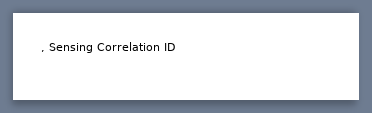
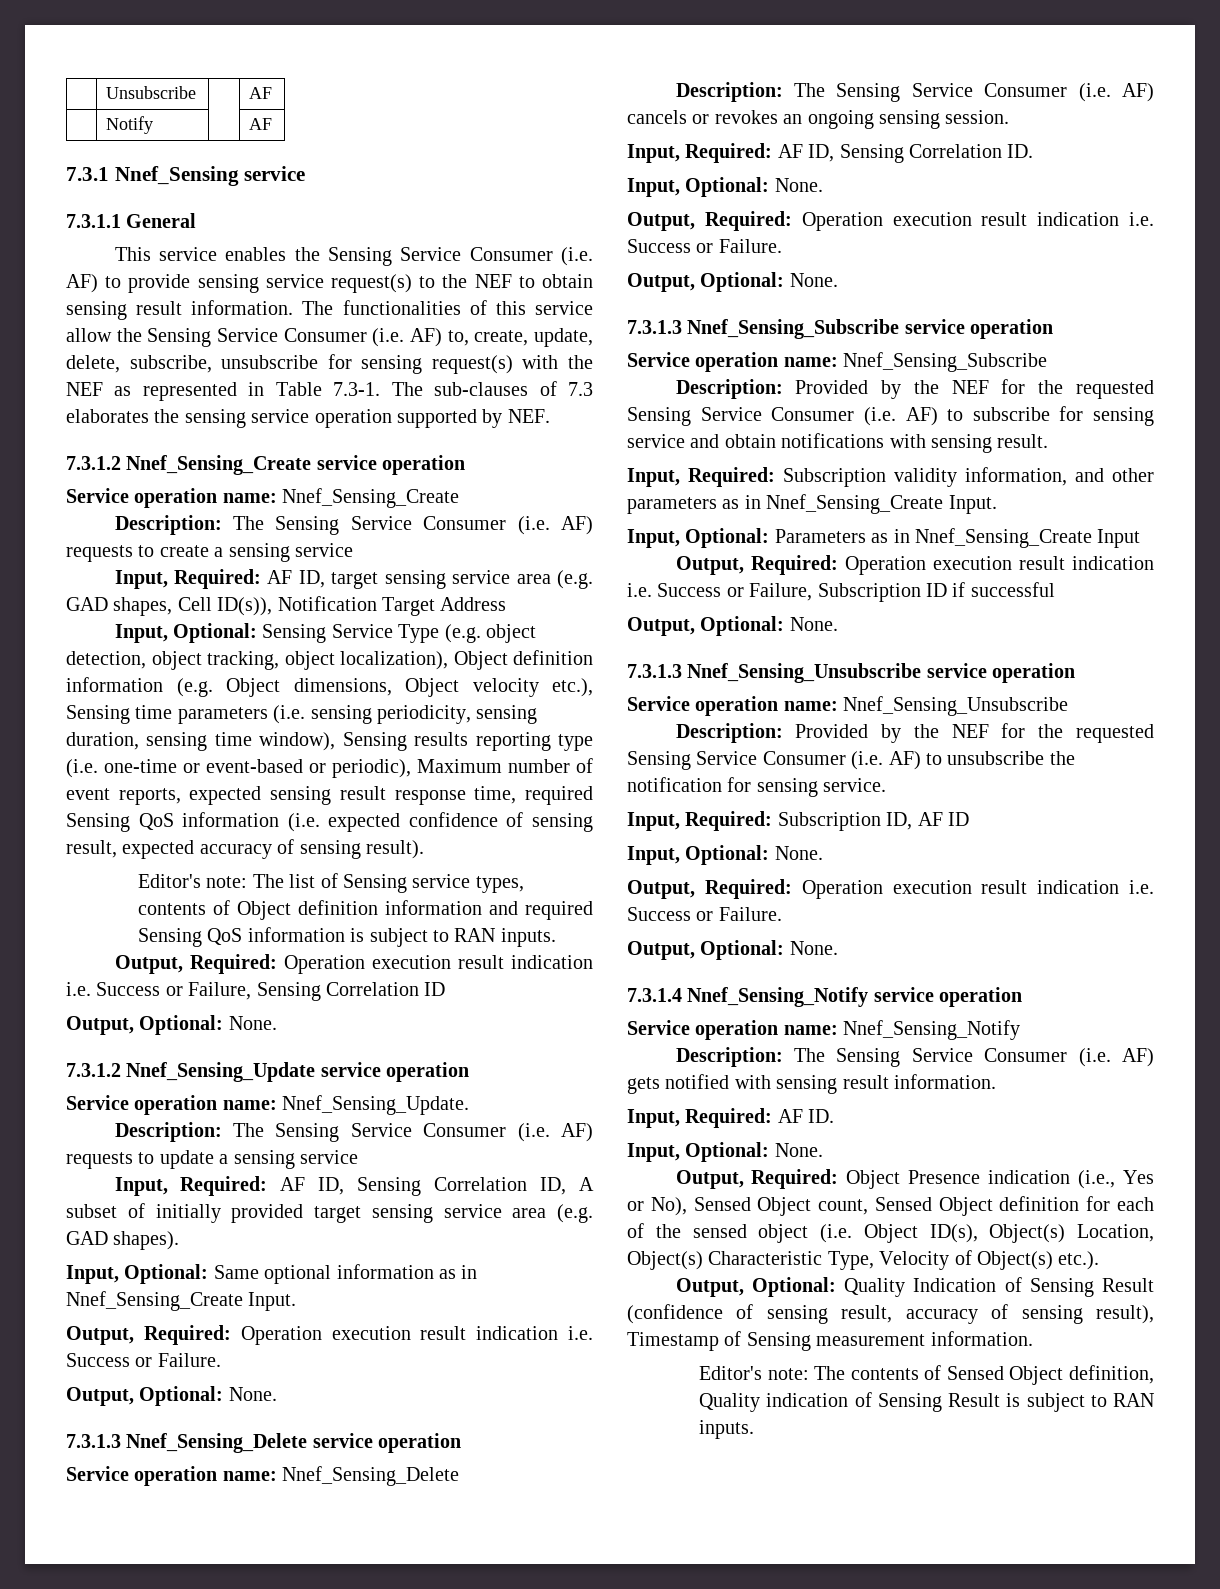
- , Sensing Correlation ID
+ | Unsubscribe | | AF
+ | Notify | | AF
+ 7.3.1 Nnef_Sensing service
+ 7.3.1.1 General
+ This service enables the Sensing Service Consumer (i.e. AF) to provide sensing service request(s) to the NEF to obtain sensing result information. The functionalities of this service allow the Sensing Service Consumer (i.e. AF) to, create, update, delete, subscribe, unsubscribe for sensing request(s) with the NEF as represented in Table 7.3-1. The sub-clauses of 7.3 elaborates the sensing service operation supported by NEF.
+ 7.3.1.2 Nnef_Sensing_Create service operation
+ Service operation name: Nnef_Sensing_Create
+ Description: The Sensing Service Consumer (i.e. AF) requests to create a sensing service
+ Input, Required: AF ID, target sensing service area (e.g. GAD shapes, Cell ID(s)), Notification Target Address
+ Input, Optional: Sensing Service Type (e.g. object detection, object tracking, object localization), Object definition information (e.g. Object dimensions, Object velocity etc.), Sensing time parameters (i.e. sensing periodicity, sensing duration, sensing time window), Sensing results reporting type (i.e. one-time or event-based or periodic), Maximum number of event reports, expected sensing result response time, required Sensing QoS information (i.e. expected confidence of sensing result, expected accuracy of sensing result).
+ Editor's note: The list of Sensing service types, contents of Object definition information and required Sensing QoS information is subject to RAN inputs.
+ Output, Required: Operation execution result indication i.e. Success or Failure, Sensing Correlation ID
+ Output, Optional: None.
+ 7.3.1.2 Nnef_Sensing_Update service operation
+ Service operation name: Nnef_Sensing_Update.
+ Description: The Sensing Service Consumer (i.e. AF) requests to update a sensing service
+ Input, Required: AF ID, Sensing Correlation ID, A subset of initially provided target sensing service area (e.g. GAD shapes).
+ Input, Optional: Same optional information as in Nnef_Sensing_Create Input.
+ Output, Required: Operation execution result indication i.e. Success or Failure.
+ Output, Optional: None.
+ 7.3.1.3 Nnef_Sensing_Delete service operation
+ Service operation name: Nnef_Sensing_Delete
+ Description: The Sensing Service Consumer (i.e. AF) cancels or revokes an ongoing sensing session.
+ Input, Required: AF ID, Sensing Correlation ID.
+ Input, Optional: None.
+ Output, Required: Operation execution result indication i.e. Success or Failure.
+ Output, Optional: None.
+ 7.3.1.3 Nnef_Sensing_Subscribe service operation
+ Service operation name: Nnef_Sensing_Subscribe
+ Description: Provided by the NEF for the requested Sensing Service Consumer (i.e. AF) to subscribe for sensing service and obtain notifications with sensing result.
+ Input, Required: Subscription validity information, and other parameters as in Nnef_Sensing_Create Input.
+ Input, Optional: Parameters as in Nnef_Sensing_Create Input
+ Output, Required: Operation execution result indication i.e. Success or Failure, Subscription ID if successful
+ Output, Optional: None.
+ 7.3.1.3 Nnef_Sensing_Unsubscribe service operation
+ Service operation name: Nnef_Sensing_Unsubscribe
+ Description: Provided by the NEF for the requested Sensing Service Consumer (i.e. AF) to unsubscribe the notification for sensing service.
+ Input, Required: Subscription ID, AF ID
+ Input, Optional: None.
+ Output, Required: Operation execution result indication i.e. Success or Failure.
+ Output, Optional: None.
+ 7.3.1.4 Nnef_Sensing_Notify service operation
+ Service operation name: Nnef_Sensing_Notify
+ Description: The Sensing Service Consumer (i.e. AF) gets notified with sensing result information.
+ Input, Required: AF ID.
+ Input, Optional: None.
+ Output, Required: Object Presence indication (i.e., Yes or No), Sensed Object count, Sensed Object definition for each of the sensed object (i.e. Object ID(s), Object(s) Location, Object(s) Characteristic Type, Velocity of Object(s) etc.).
+ Output, Optional: Quality Indication of Sensing Result (confidence of sensing result, accuracy of sensing result), Timestamp of Sensing measurement information.
+ Editor's note: The contents of Sensed Object definition, Quality indication of Sensing Result is subject to RAN inputs.

